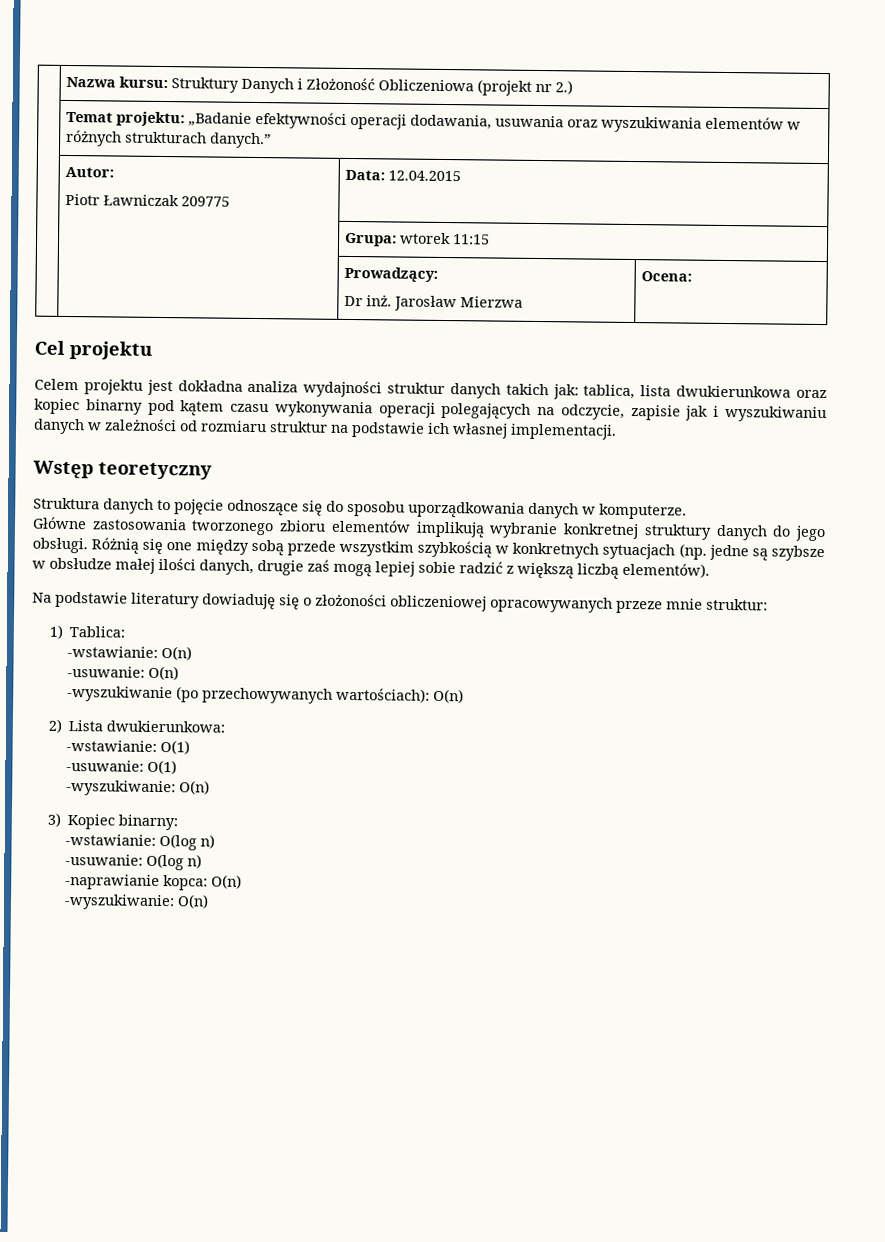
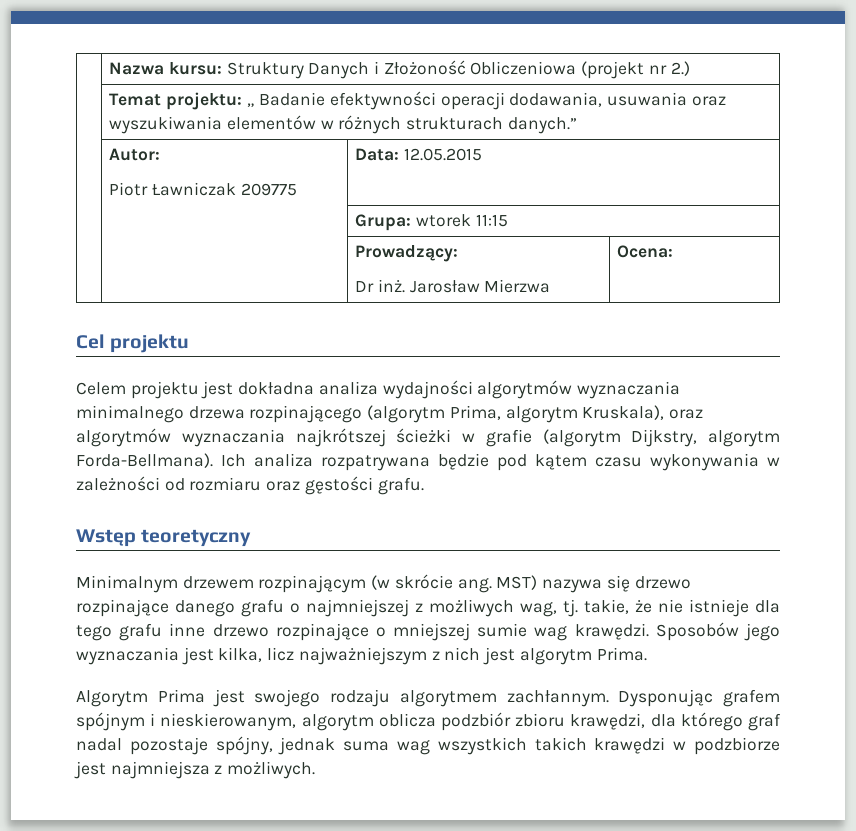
- | Temat projektu: „Badanie efektywności operacji dodawania, usuwania oraz wyszukiwania elementów w różnych strukturach danych.”
+ | Temat projektu: „ Badanie efektywności operacji dodawania, usuwania oraz wyszukiwania elementów w różnych strukturach danych.”
  | Autor:
- Piotr Ławniczak 209775 | Data: 12.04.2015
+ Piotr Ławniczak 209775 | Data: 12.05.2015
- Celem projektu jest dokładna analiza wydajności struktur danych takich jak: tablica, lista dwukierunkowa oraz kopiec binarny pod kątem czasu wykonywania operacji polegających na odczycie, zapisie jak i wyszukiwaniu danych w zależności od rozmiaru struktur na podstawie ich własnej implementacji.
+ Celem projektu jest dokładna analiza wydajności algorytmów wyznaczania minimalnego drzewa rozpinającego (algorytm Prima, algorytm Kruskala), oraz algorytmów wyznaczania najkrótszej ścieżki w grafie (algorytm Dijkstry, algorytm Forda-Bellmana). Ich analiza rozpatrywana będzie pod kątem czasu wykonywania w zależności od rozmiaru oraz gęstości grafu.
  Wstęp teoretyczny
- Struktura danych to pojęcie odnoszące się do sposobu uporządkowania danych w komputerze.
- Główne zastosowania tworzonego zbioru elementów implikują wybranie konkretnej struktury danych do jego obsługi. Różnią się one między sobą przede wszystkim szybkością w konkretnych sytuacjach (np. jedne są szybsze w obsłudze małej ilości danych, drugie zaś mogą lepiej sobie radzić z większą liczbą elementów).
- Na podstawie literatury dowiaduję się o złożoności obliczeniowej opracowywanych przeze mnie struktur:
- 1) Tablica:
- -wstawianie: O(n)
- -usuwanie: O(n)
- -wyszukiwanie (po przechowywanych wartościach): O(n)
- 2) Lista dwukierunkowa:
- -wstawianie: O(1)
- -usuwanie: O(1)
- -wyszukiwanie: O(n)
- 3) Kopiec binarny:
- -wstawianie: O(log n)
- -usuwanie: O(log n)
- -naprawianie kopca: O(n)
- -wyszukiwanie: O(n)
+ Minimalnym drzewem rozpinającym (w skrócie ang. MST) nazywa się drzewo rozpinające danego grafu o najmniejszej z możliwych wag, tj. takie, że nie istnieje dla tego grafu inne drzewo rozpinające o mniejszej sumie wag krawędzi. Sposobów jego wyznaczania jest kilka, licz najważniejszym z nich jest algorytm Prima.
+ Algorytm Prima jest swojego rodzaju algorytmem zachłannym. Dysponując grafem spójnym i nieskierowanym, algorytm oblicza podzbiór zbioru krawędzi, dla którego graf nadal pozostaje spójny, jednak suma wag wszystkich takich krawędzi w podzbiorze jest najmniejsza z możliwych.

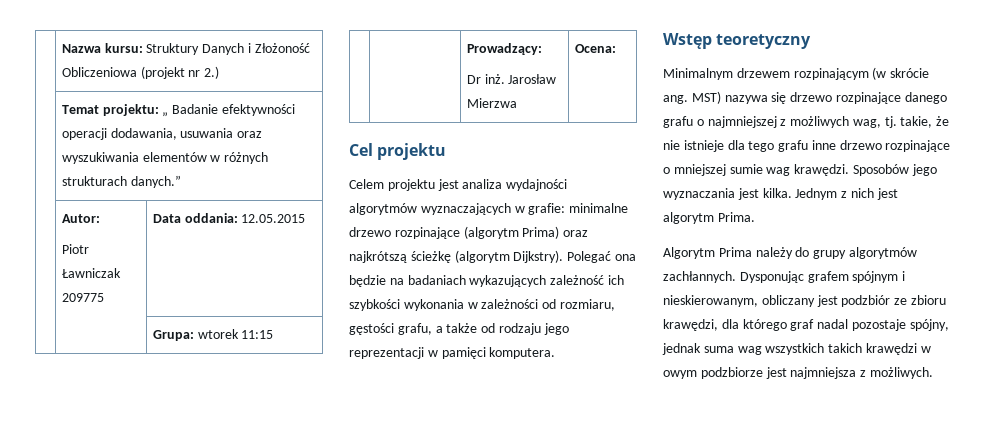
  | Autor:
- Piotr Ławniczak 209775 | Data: 12.05.2015
+ Piotr Ławniczak 209775 | Data oddania: 12.05.2015
- Celem projektu jest dokładna analiza wydajności algorytmów wyznaczania minimalnego drzewa rozpinającego (algorytm Prima, algorytm Kruskala), oraz algorytmów wyznaczania najkrótszej ścieżki w grafie (algorytm Dijkstry, algorytm Forda-Bellmana). Ich analiza rozpatrywana będzie pod kątem czasu wykonywania w zależności od rozmiaru oraz gęstości grafu.
+ Celem projektu jest analiza wydajności algorytmów wyznaczających w grafie: minimalne drzewo rozpinające (algorytm Prima) oraz najkrótszą ścieżkę (algorytm Dijkstry). Polegać ona będzie na badaniach wykazujących zależność ich szybkości wykonania w zależności od rozmiaru, gęstości grafu, a także od rodzaju jego reprezentacji w pamięci komputera.
- Sposobów jego wyznaczania jest kilka, licz najważniejszym z nich jest algorytm Prima.
+ Sposobów jego wyznaczania jest kilka. Jednym z nich jest algorytm Prima.
- Algorytm Prima jest swojego rodzaju algorytmem zachłannym.
+ Algorytm Prima należy do grupy algorytmów zachłannych.
- Dysponując grafem spójnym i nieskierowanym, algorytm oblicza podzbiór zbioru krawędzi, dla którego graf nadal pozostaje spójny, jednak suma wag wszystkich takich krawędzi w podzbiorze jest najmniejsza z możliwych.
+ Dysponując grafem spójnym i nieskierowanym, obliczany jest podzbiór ze zbioru krawędzi, dla którego graf nadal pozostaje spójny, jednak suma wag wszystkich takich krawędzi w owym podzbiorze jest najmniejsza z możliwych.

